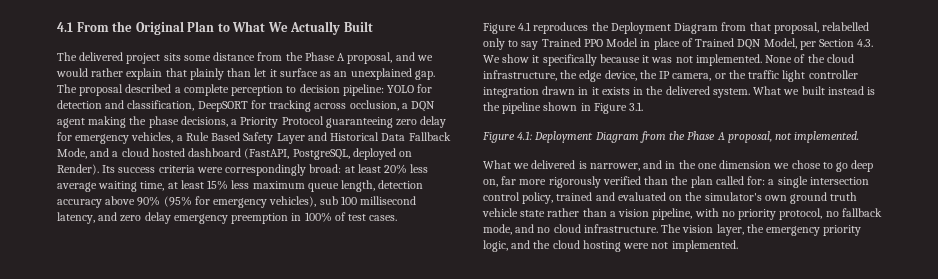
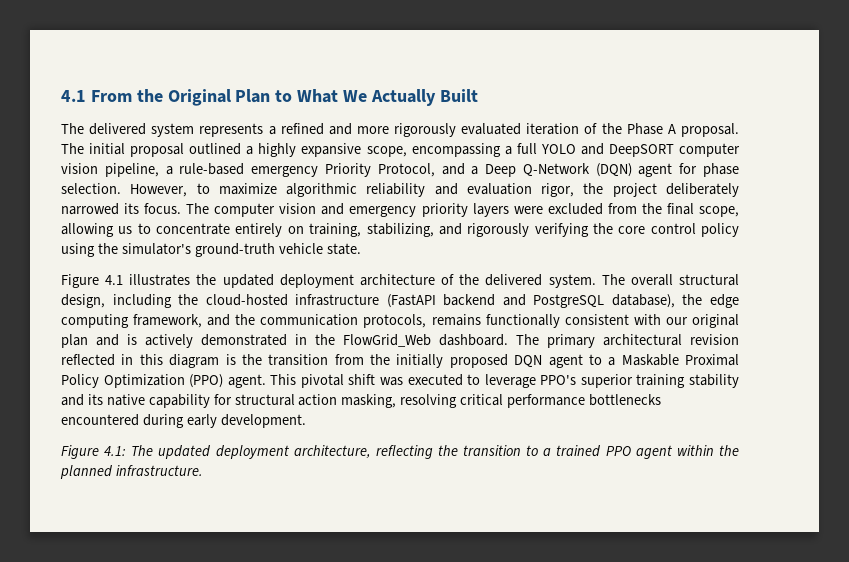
- The delivered project sits some distance from the Phase A proposal, and we would rather explain that plainly than let it surface as an unexplained gap. The proposal described a complete perception to decision pipeline: YOLO for detection and classification, DeepSORT for tracking across occlusion, a DQN agent making the phase decisions, a Priority Protocol guaranteeing zero delay for emergency vehicles, a Rule Based Safety Layer and Historical Data Fallback Mode, and a cloud hosted dashboard (FastAPI, PostgreSQL, deployed on Render). Its success criteria were correspondingly broad: at least 20% less average waiting time, at least 15% less maximum queue length, detection accuracy above 90% (95% for emergency vehicles), sub 100 millisecond latency, and zero delay emergency preemption in 100% of test cases.
- Figure 4.1 reproduces the Deployment Diagram from that proposal, relabelled only to say Trained PPO Model in place of Trained DQN Model, per Section 4.3. We show it specifically because it was not implemented. None of the cloud infrastructure, the edge device, the IP camera, or the traffic light controller integration drawn in it exists in the delivered system. What we built instead is the pipeline shown in Figure 3.1.
- Figure 4.1: Deployment Diagram from the Phase A proposal, not implemented.
- What we delivered is narrower, and in the one dimension we chose to go deep on, far more rigorously verified than the plan called for: a single intersection control policy, trained and evaluated on the simulator's own ground truth vehicle state rather than a vision pipeline, with no priority protocol, no fallback mode, and no cloud infrastructure. The vision layer, the emergency priority logic, and the cloud hosting were not implemented.
+ The delivered system represents a refined and more rigorously evaluated iteration of the Phase A proposal. The initial proposal outlined a highly expansive scope, encompassing a full YOLO and DeepSORT computer vision pipeline, a rule-based emergency Priority Protocol, and a Deep Q-Network (DQN) agent for phase selection. However, to maximize algorithmic reliability and evaluation rigor, the project deliberately narrowed its focus. The computer vision and emergency priority layers were excluded from the final scope, allowing us to concentrate entirely on training, stabilizing, and rigorously verifying the core control policy using the simulator's ground-truth vehicle state.
+ Figure 4.1 illustrates the updated deployment architecture of the delivered system. The overall structural design, including the cloud-hosted infrastructure (FastAPI backend and PostgreSQL database), the edge computing framework, and the communication protocols, remains functionally consistent with our original plan and is actively demonstrated in the FlowGrid_Web dashboard. The primary architectural revision reflected in this diagram is the transition from the initially proposed DQN agent to a Maskable Proximal Policy Optimization (PPO) agent. This pivotal shift was executed to leverage PPO's superior training stability and its native capability for structural action masking, resolving critical performance bottlenecks encountered during early development.
+ Figure 4.1: The updated deployment architecture, reflecting the transition to a trained PPO agent within the planned infrastructure.

